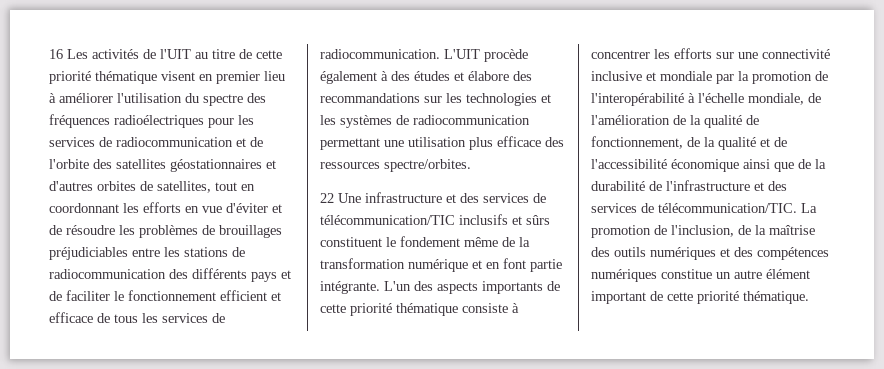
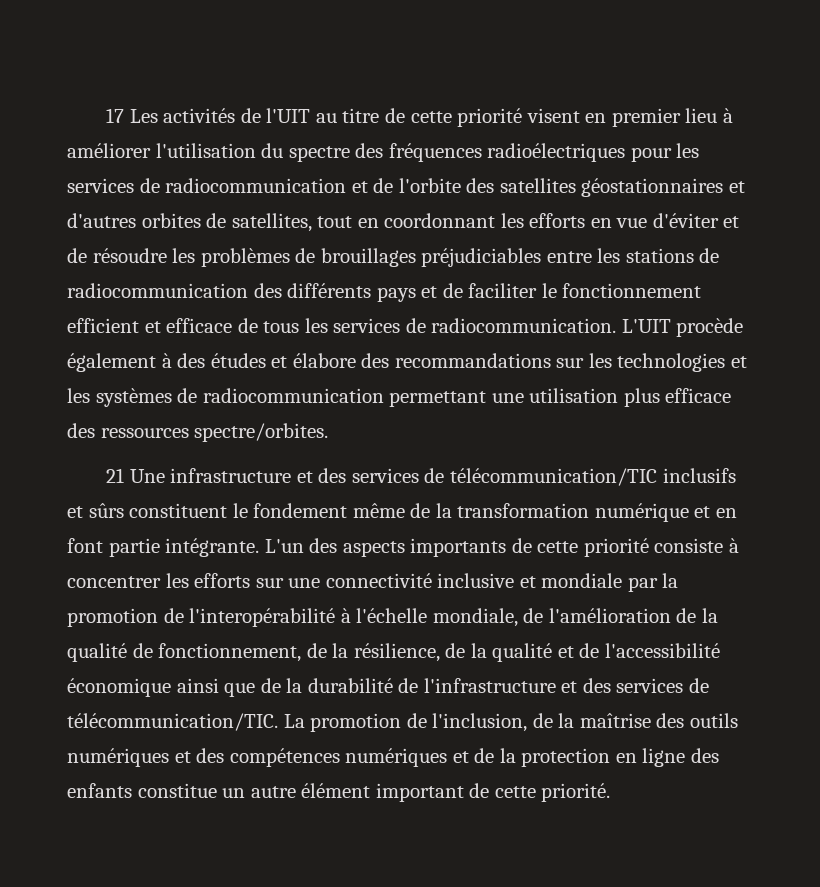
- 16 Les activités de l'UIT au titre de cette priorité thématique visent en premier lieu à améliorer l'utilisation du spectre des fréquences radioélectriques pour les services de radiocommunication et de l'orbite des satellites géostationnaires et d'autres orbites de satellites, tout en coordonnant les efforts en vue d'éviter et de résoudre les problèmes de brouillages préjudiciables entre les stations de radiocommunication des différents pays et de faciliter le fonctionnement efficient et efficace de tous les services de radiocommunication.
+ 17 Les activités de l'UIT au titre de cette priorité visent en premier lieu à améliorer l'utilisation du spectre des fréquences radioélectriques pour les services de radiocommunication et de l'orbite des satellites géostationnaires et d'autres orbites de satellites, tout en coordonnant les efforts en vue d'éviter et de résoudre les problèmes de brouillages préjudiciables entre les stations de radiocommunication des différents pays et de faciliter le fonctionnement efficient et efficace de tous les services de radiocommunication.
- 22 Une infrastructure et des services de télécommunication/TIC inclusifs et sûrs constituent le fondement même de la transformation numérique et en font partie intégrante.
+ 21 Une infrastructure et des services de télécommunication/TIC inclusifs et sûrs constituent le fondement même de la transformation numérique et en font partie intégrante.
- L'un des aspects importants de cette priorité thématique consiste à concentrer les efforts sur une connectivité inclusive et mondiale par la promotion de l'interopérabilité à l'échelle mondiale, de l'amélioration de la qualité de fonctionnement, de la qualité et de l'accessibilité économique ainsi que de la durabilité de l'infrastructure et des services de télécommunication/TIC.
+ L'un des aspects importants de cette priorité consiste à concentrer les efforts sur une connectivité inclusive et mondiale par la promotion de l'interopérabilité à l'échelle mondiale, de l'amélioration de la qualité de fonctionnement, de la résilience, de la qualité et de l'accessibilité économique ainsi que de la durabilité de l'infrastructure et des services de télécommunication/TIC.
- La promotion de l'inclusion, de la maîtrise des outils numériques et des compétences numériques constitue un autre élément important de cette priorité thématique.
+ La promotion de l'inclusion, de la maîtrise des outils numériques et des compétences numériques et de la protection en ligne des enfants constitue un autre élément important de cette priorité.

